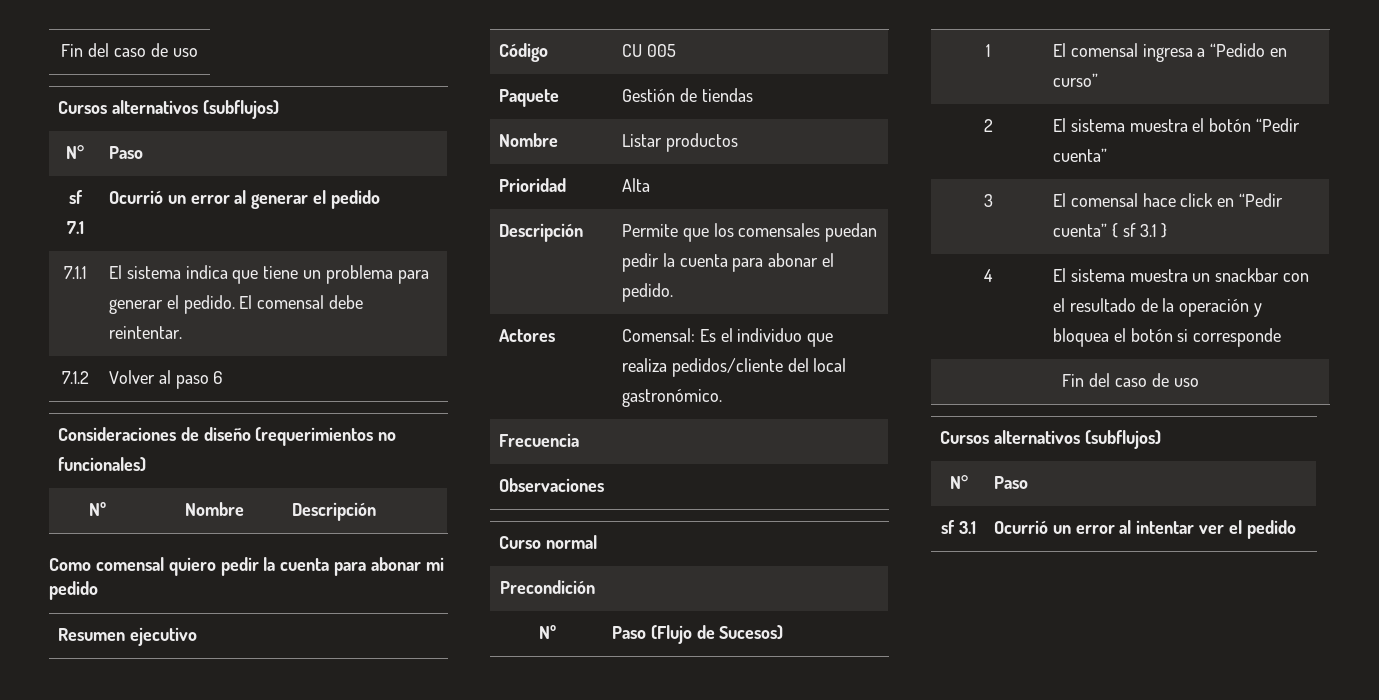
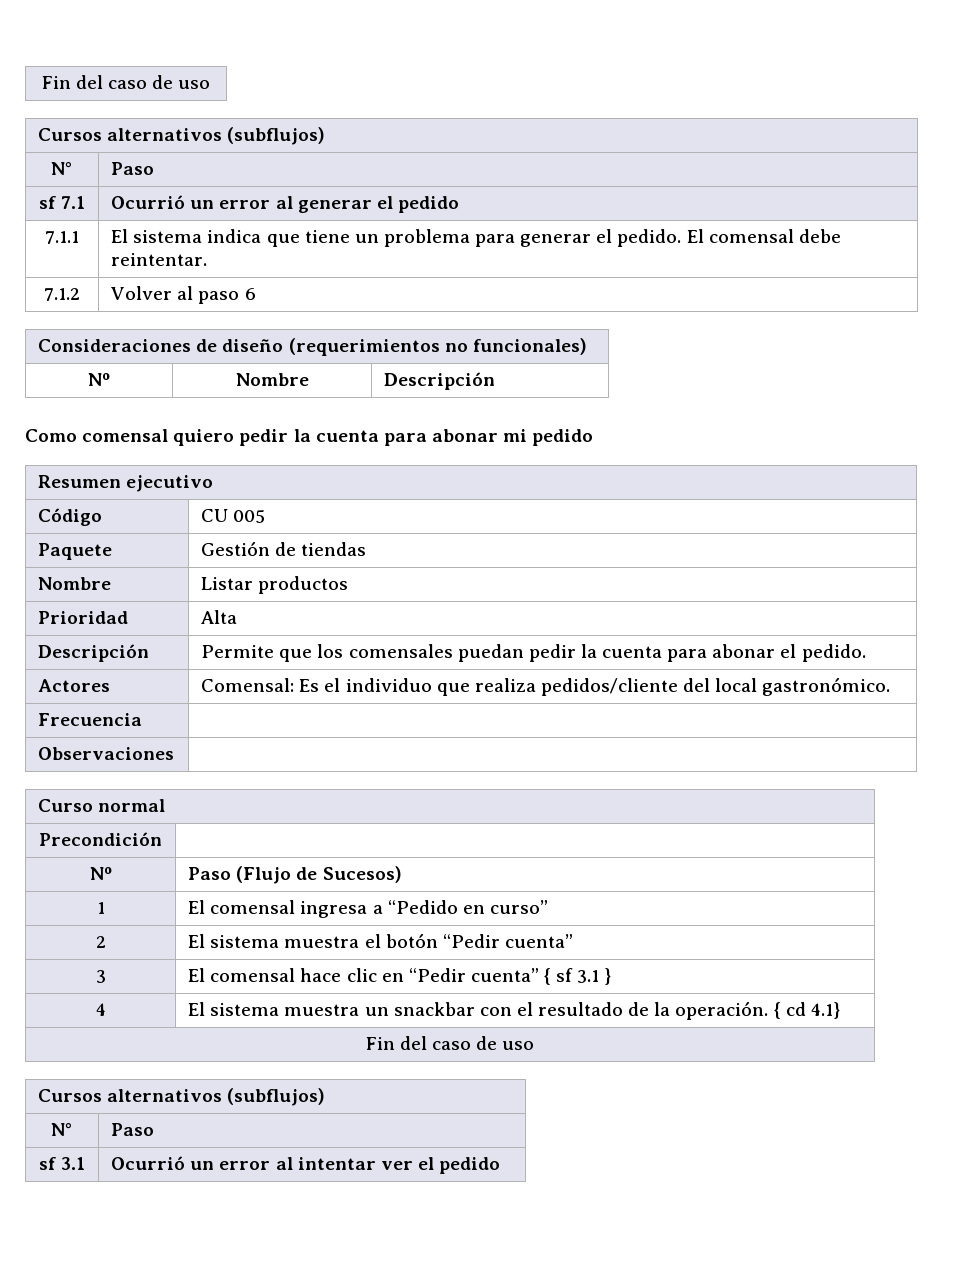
- 3 | El comensal hace click en “Pedir cuenta” { sf 3.1 }
+ 3 | El comensal hace clic en “Pedir cuenta” { sf 3.1 }
- 4 | El sistema muestra un snackbar con el resultado de la operación y bloquea el botón si corresponde
+ 4 | El sistema muestra un snackbar con el resultado de la operación. { cd 4.1}

